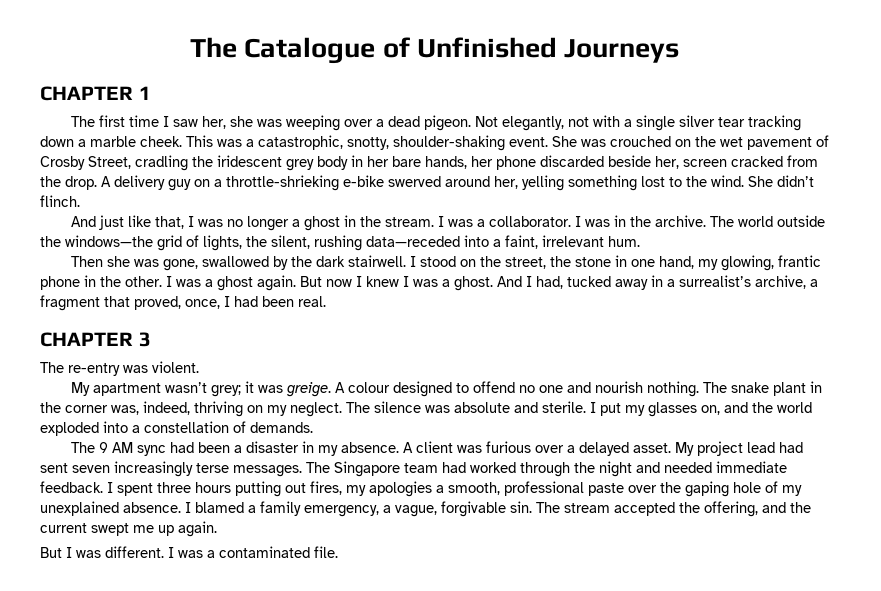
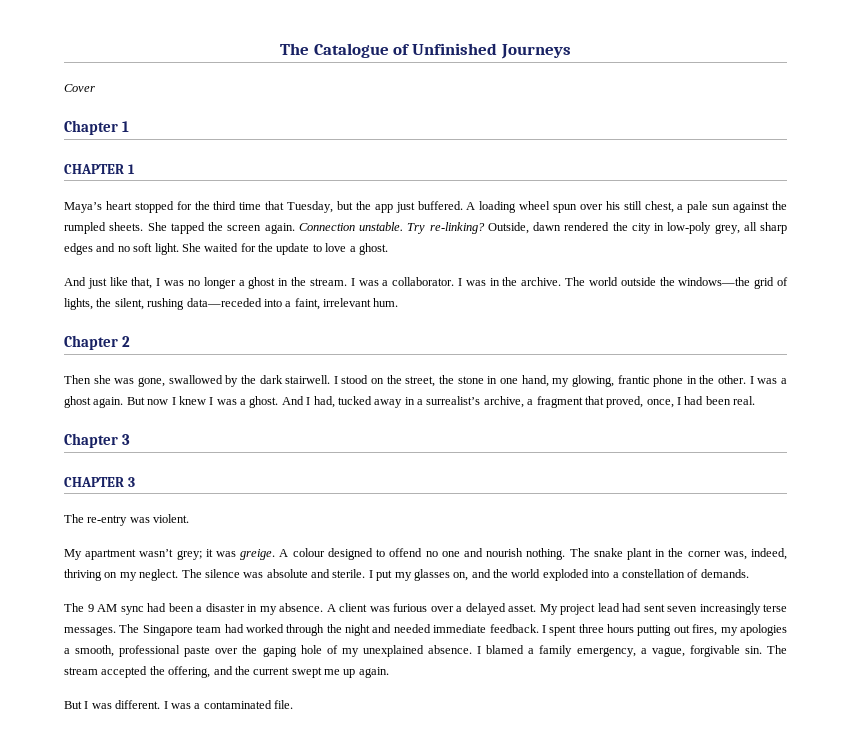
+ Cover
+ Chapter 1
- The first time I saw her, she was weeping over a dead pigeon. Not elegantly, not with a single silver tear tracking down a marble cheek. This was a catastrophic, snotty, shoulder-shaking event. She was crouched on the wet pavement of Crosby Street, cradling the iridescent grey body in her bare hands, her phone discarded beside her, screen cracked from the drop. A delivery guy on a throttle-shrieking e-bike swerved around her, yelling something lost to the wind. She didn’t flinch.
+ Maya’s heart stopped for the third time that Tuesday, but the app just buffered. A loading wheel spun over his still chest, a pale sun against the rumpled sheets. She tapped the screen again. Connection unstable. Try re-linking? Outside, dawn rendered the city in low-poly grey, all sharp edges and no soft light. She waited for the update to love a ghost.
+ Chapter 2
+ Chapter 3

